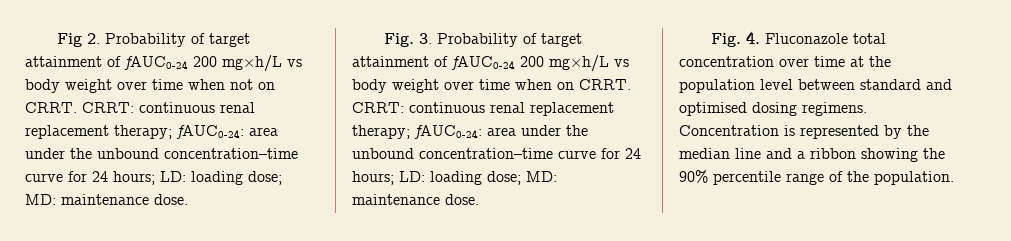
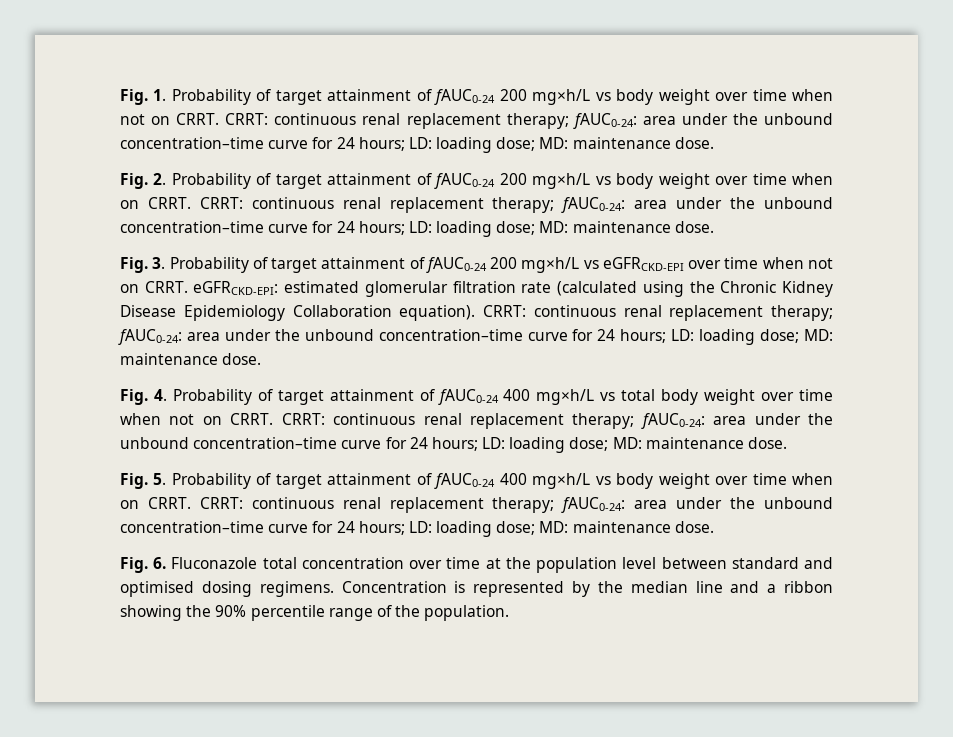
- Fig 2. Probability of target attainment of fAUC0-24 200 mg×h/L vs body weight over time when not on CRRT.
+ Fig. 1. Probability of target attainment of fAUC0-24 200 mg×h/L vs body weight over time when not on CRRT.
- Fig. 3. Probability of target attainment of fAUC0-24 200 mg×h/L vs body weight over time when on CRRT.
+ Fig. 2. Probability of target attainment of fAUC0-24 200 mg×h/L vs body weight over time when on CRRT.
- Fig. 4. Fluconazole total concentration over time at the population level between standard and optimised dosing regimens.
+ Fig. 3. Probability of target attainment of fAUC0-24 200 mg×h/L vs eGFRCKD-EPI over time when not on CRRT. eGFRCKD-EPI: estimated glomerular filtration rate (calculated using the Chronic Kidney Disease Epidemiology Collaboration equation). CRRT: continuous renal replacement therapy; fAUC0-24: area under the unbound concentration–time curve for 24 hours; LD: loading dose; MD: maintenance dose.
+ Fig. 4. Probability of target attainment of fAUC0-24 400 mg×h/L vs total body weight over time when not on CRRT. CRRT: continuous renal replacement therapy; fAUC0-24: area under the unbound concentration–time curve for 24 hours; LD: loading dose; MD: maintenance dose.
+ Fig. 5. Probability of target attainment of fAUC0-24 400 mg×h/L vs body weight over time when on CRRT. CRRT: continuous renal replacement therapy; fAUC0-24: area under the unbound concentration–time curve for 24 hours; LD: loading dose; MD: maintenance dose.
+ Fig. 6. Fluconazole total concentration over time at the population level between standard and optimised dosing regimens.

